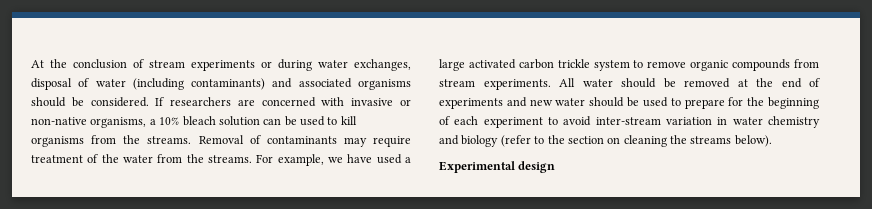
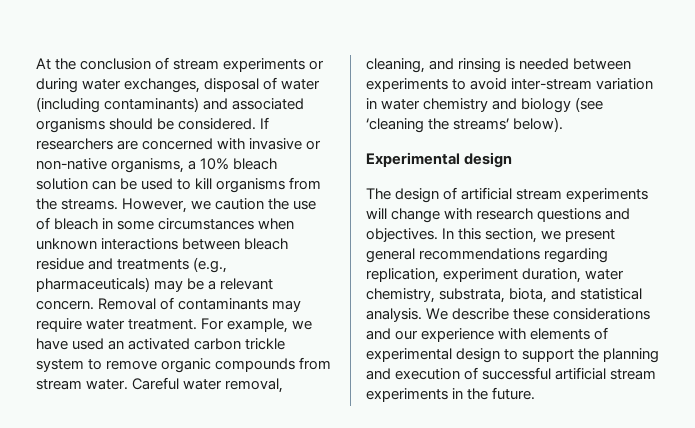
+ However, we caution the use of bleach in some circumstances when unknown interactions between bleach residue and treatments (e.g., pharmaceuticals) may be a relevant concern.
- Removal of contaminants may require treatment of the water from the streams.
+ Removal of contaminants may require water treatment.
- For example, we have used a large activated carbon trickle system to remove organic compounds from stream experiments. All water should be removed at the end of experiments and new water should be used to prepare for the beginning of each experiment to avoid inter-stream variation in water chemistry and biology (refer to the section on cleaning the streams below).
+ For example, we have used an activated carbon trickle system to remove organic compounds from stream water. Careful water removal, cleaning, and rinsing is needed between experiments to avoid inter-stream variation in water chemistry and biology (see ‘cleaning the streams’ below).
  Experimental design
+ The design of artificial stream experiments will change with research questions and objectives. In this section, we present general recommendations regarding replication, experiment duration, water chemistry, substrata, biota, and statistical analysis. We describe these considerations and our experience with elements of experimental design to support the planning and execution of successful artificial stream experiments in the future.

